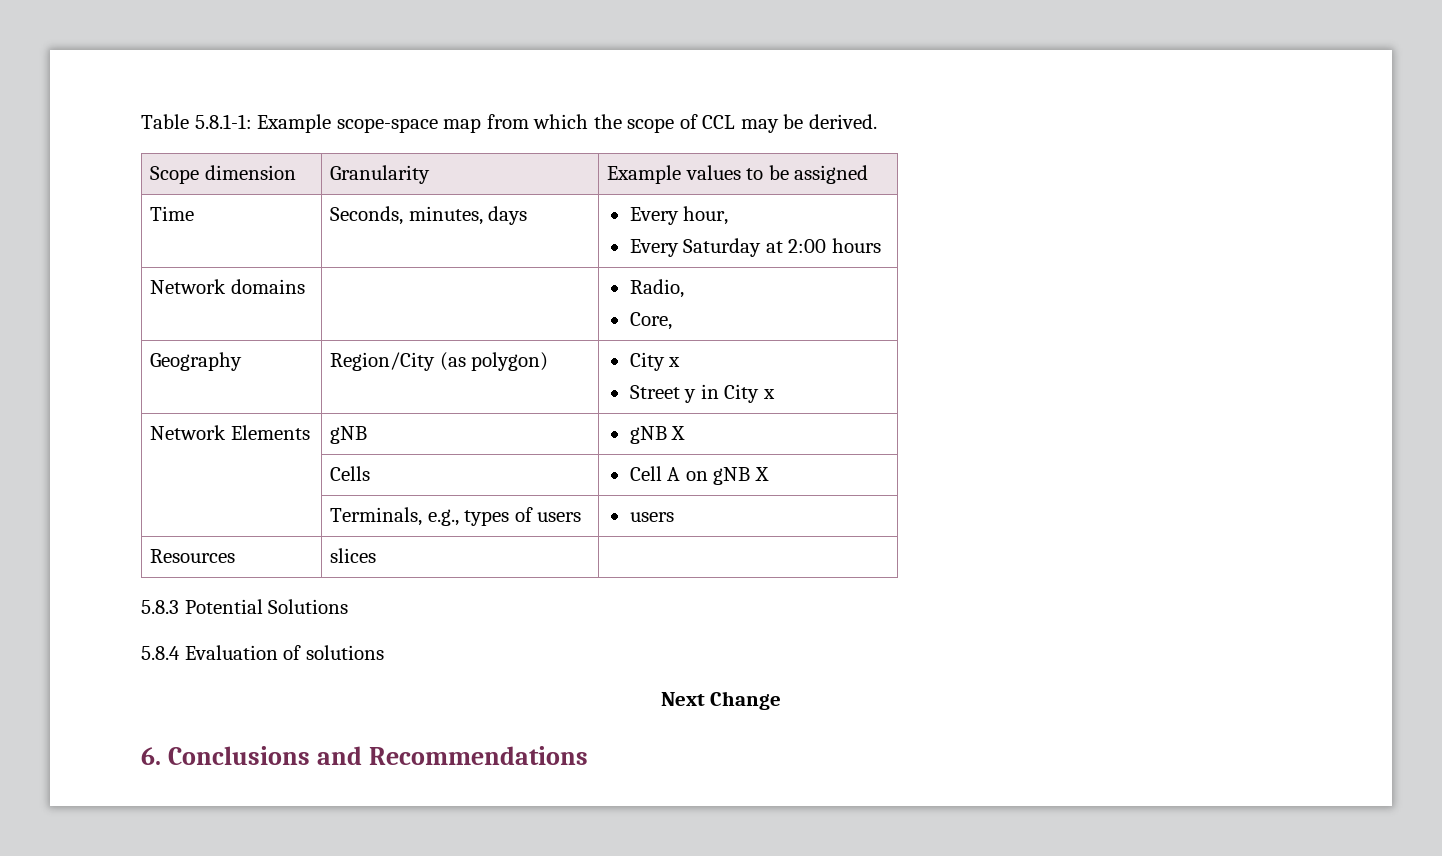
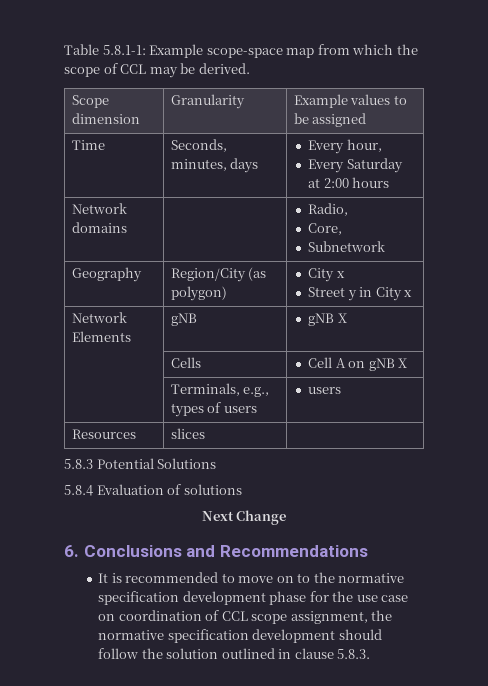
  Network domains | | Radio,
  Core,
+ Subnetwork
+ It is recommended to move on to the normative specification development phase for the use case on coordination of CCL scope assignment, the normative specification development should follow the solution outlined in clause 5.8.3.

